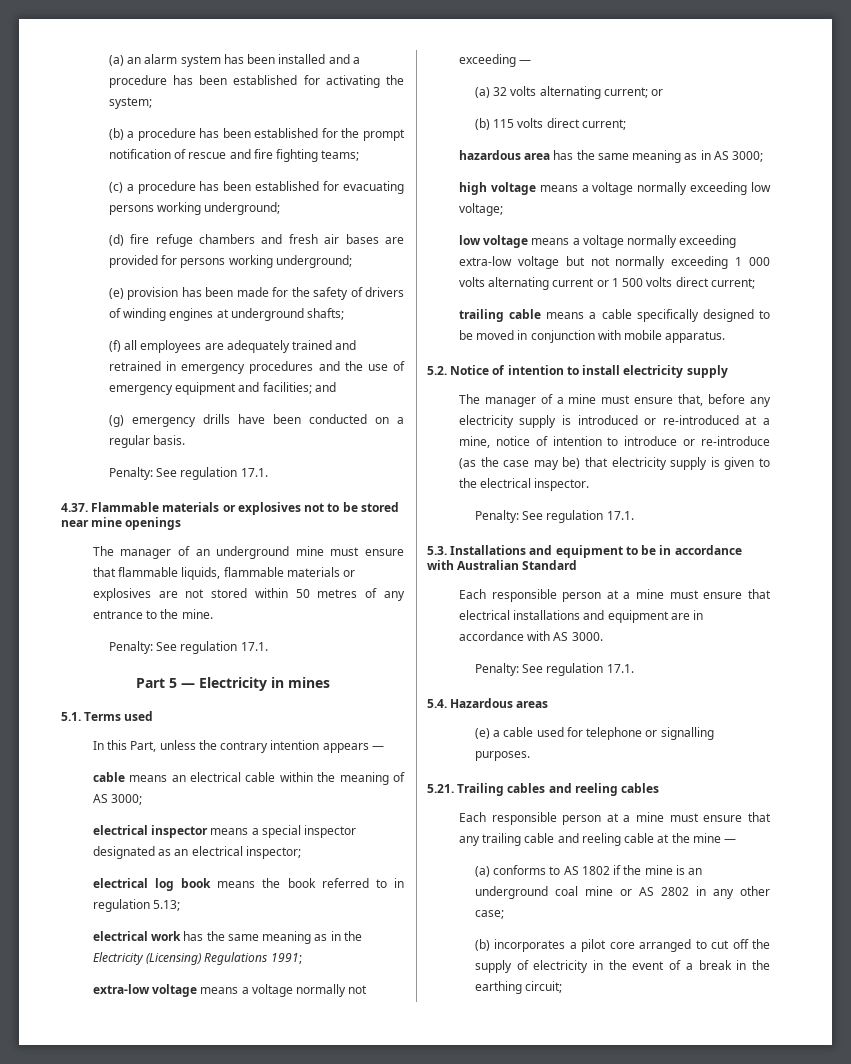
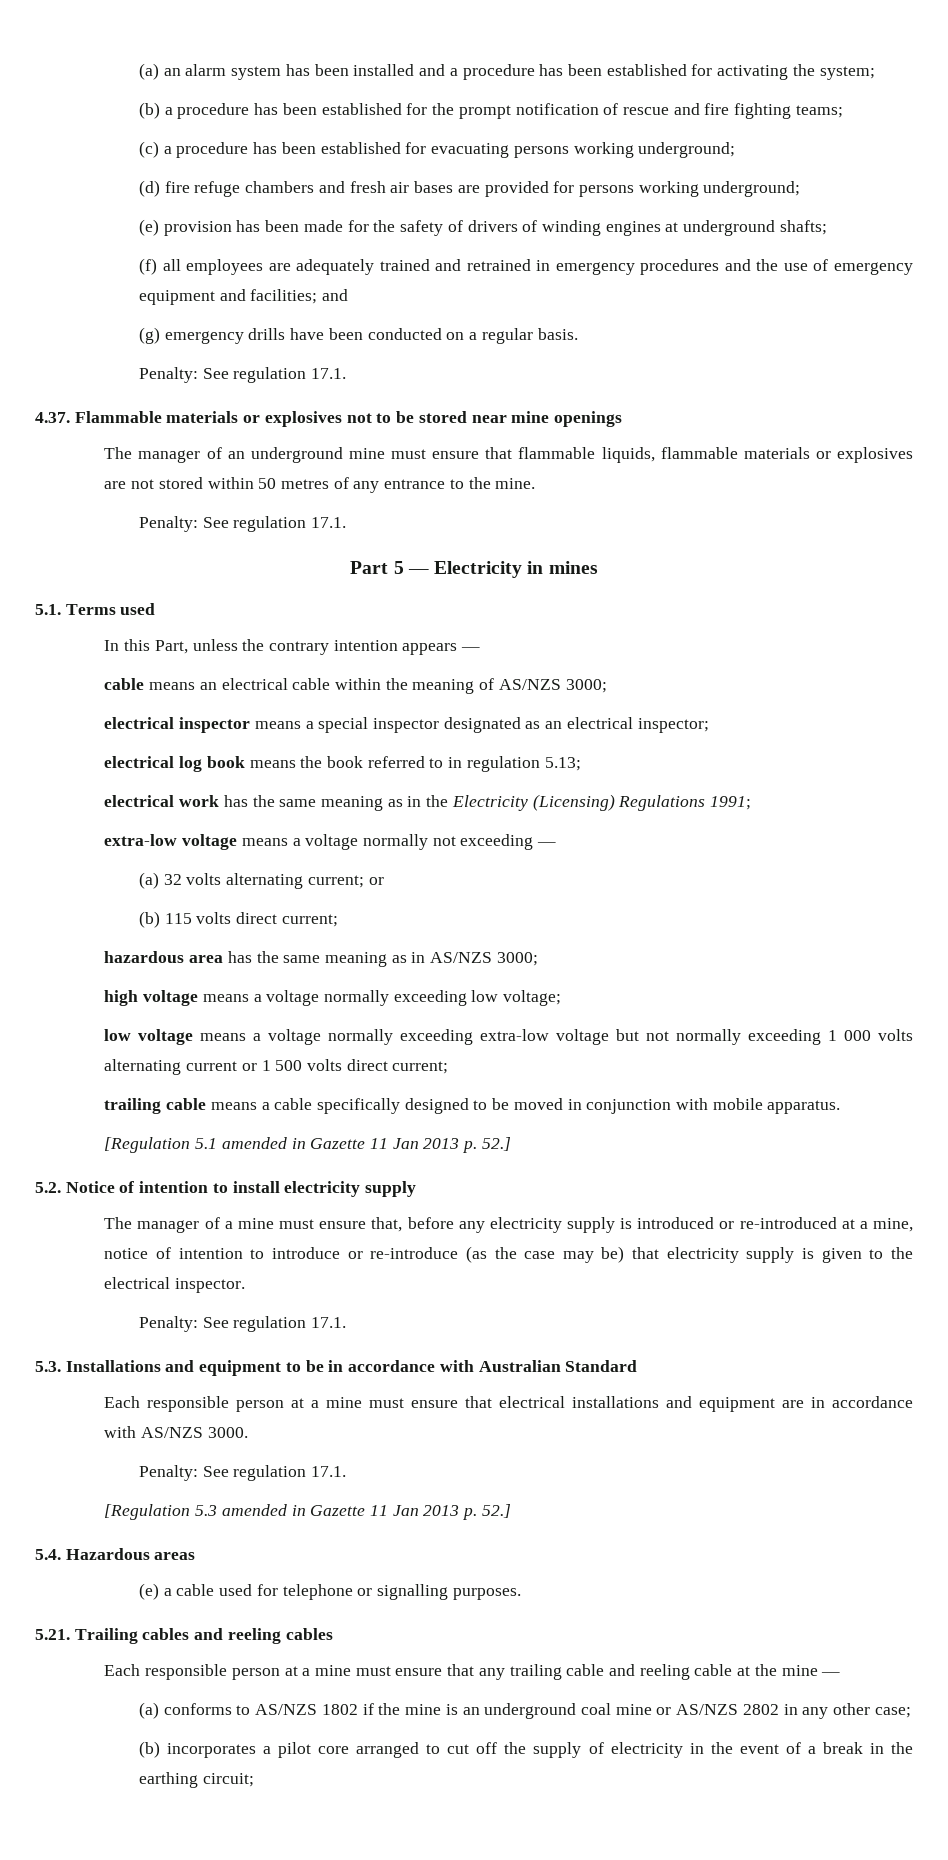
- cable means an electrical cable within the meaning of AS 3000;
+ cable means an electrical cable within the meaning of AS/NZS 3000;
- hazardous area has the same meaning as in AS 3000;
+ hazardous area has the same meaning as in AS/NZS 3000;
+ [Regulation 5.1 amended in Gazette 11 Jan 2013 p. 52.]
- Each responsible person at a mine must ensure that electrical installations and equipment are in accordance with AS 3000.
+ Each responsible person at a mine must ensure that electrical installations and equipment are in accordance with AS/NZS 3000.
+ [Regulation 5.3 amended in Gazette 11 Jan 2013 p. 52.]
- (a) conforms to AS 1802 if the mine is an underground coal mine or AS 2802 in any other case;
+ (a) conforms to AS/NZS 1802 if the mine is an underground coal mine or AS/NZS 2802 in any other case;

